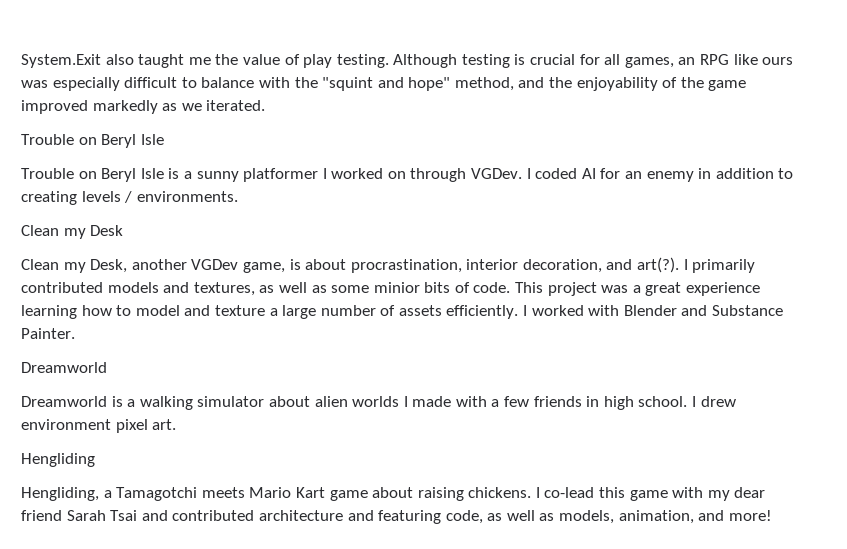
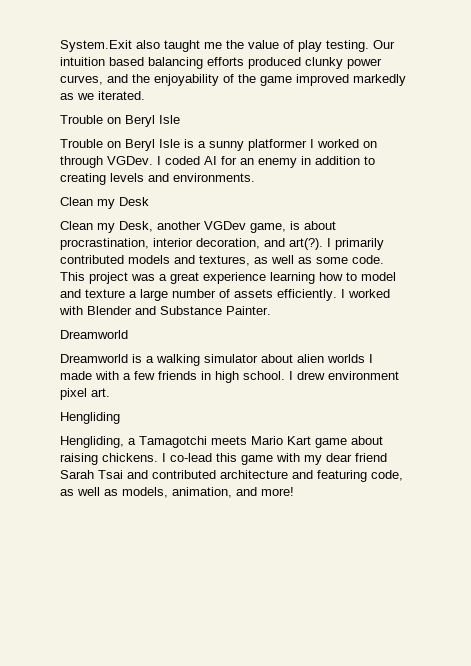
- Although testing is crucial for all games, an RPG like ours was especially difficult to balance with the "squint and hope" method, and the enjoyability of the game improved markedly as we iterated.
+ Our intuition based balancing efforts produced clunky power curves, and the enjoyability of the game improved markedly as we iterated.
- I coded AI for an enemy in addition to creating levels / environments.
+ I coded AI for an enemy in addition to creating levels and environments.
- I primarily contributed models and textures, as well as some minior bits of code.
+ I primarily contributed models and textures, as well as some code.

